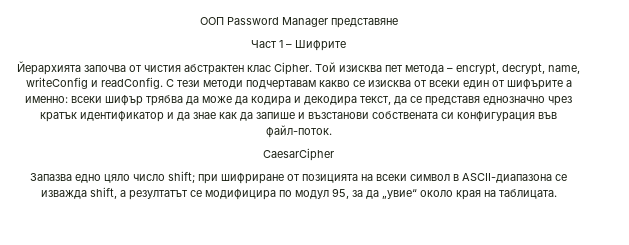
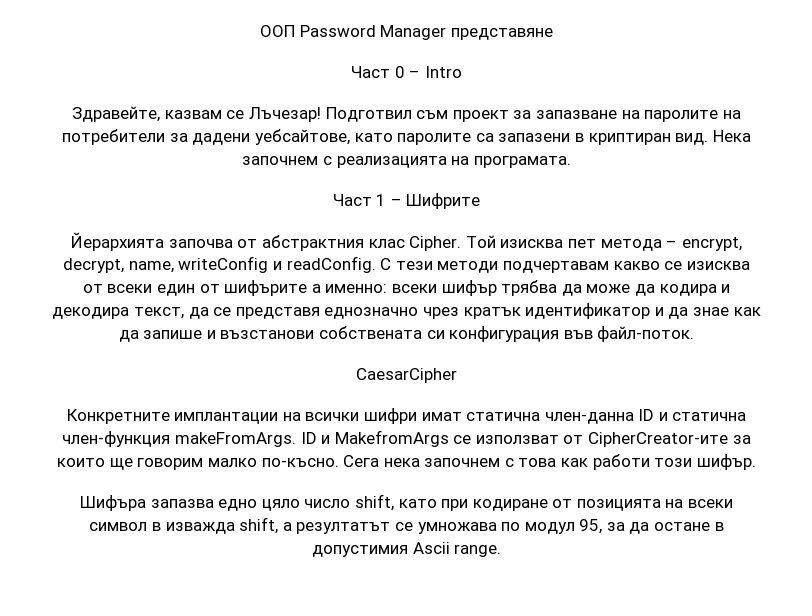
+ Част 0 – Intro
+ Здравейте, казвам се Лъчезар! Подготвил съм проект за запазване на паролите на потребители за дадени уебсайтове, като паролите са запазени в криптиран вид. Нека започнем с реализацията на програмата.
- Йерархията започва от чистия абстрактен клас Cipher.
+ Йерархията започва от абстрактния клас Cipher.
- Запазва едно цяло число shift; при шифриране от позицията на всеки символ в ASCII-диапазона се изважда shift, а резултатът се модифицира по модул 95, за да „увие“ около края на таблицата.
+ Конкретните имплантации на всички шифри имат статична член-данна ID и статична член-функция makeFromArgs. ID и MakefromArgs се използват от CipherCreator-ите за които ще говорим малко по-късно. Сега нека започнем с това как работи този шифър.
+ Шифъра запазва едно цяло число shift, като при кодиране от позицията на всеки символ в изважда shift, а резултатът се умножава по модул 95, за да остане в допустимия Ascii range.

